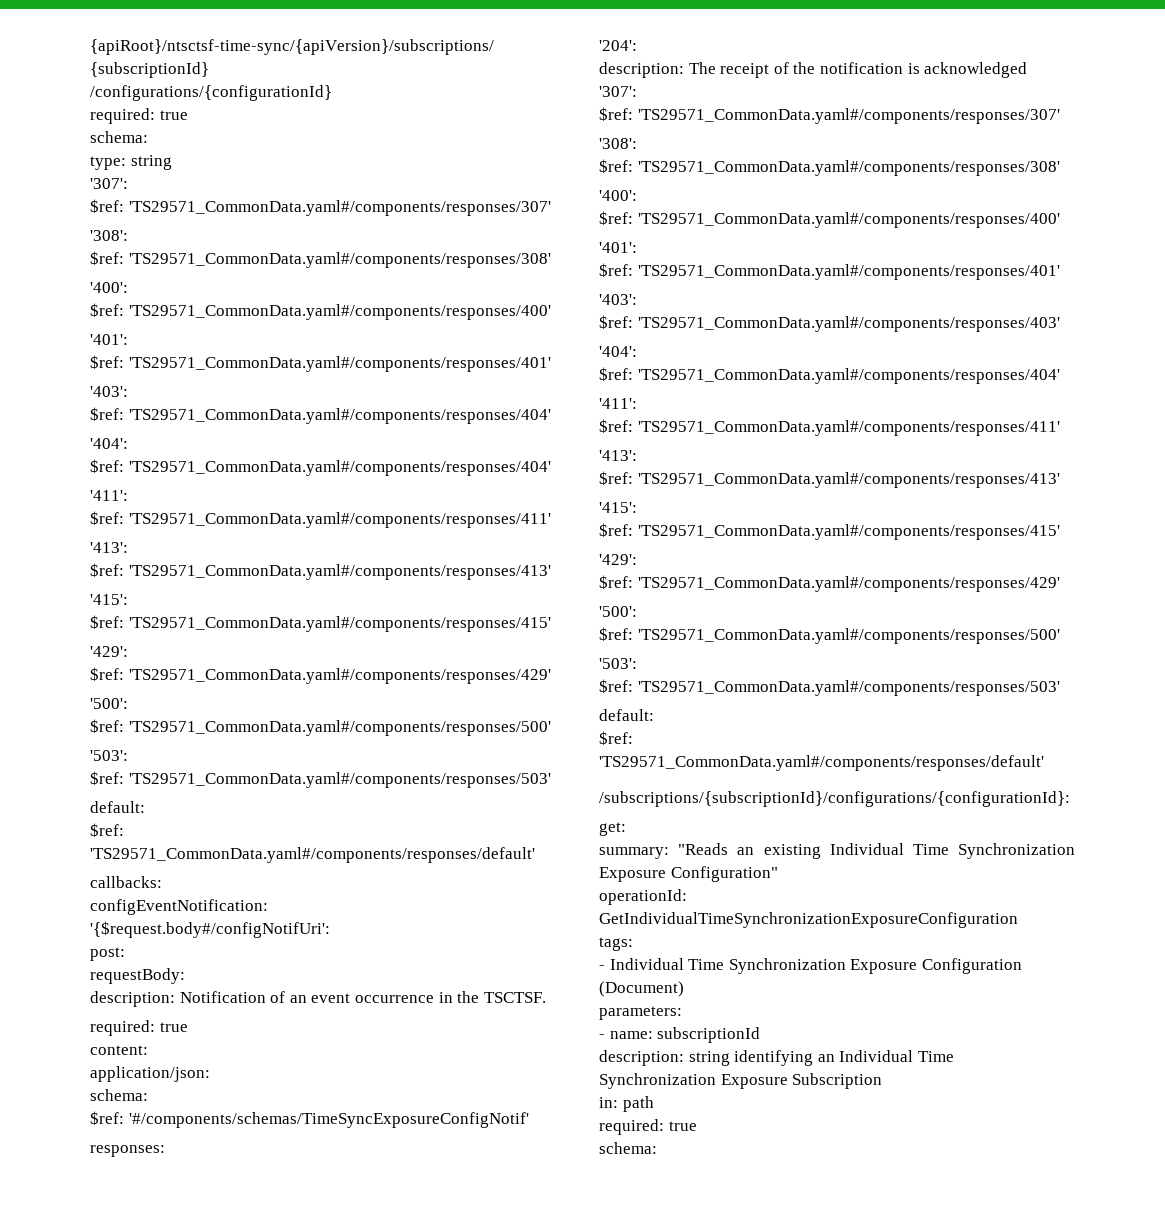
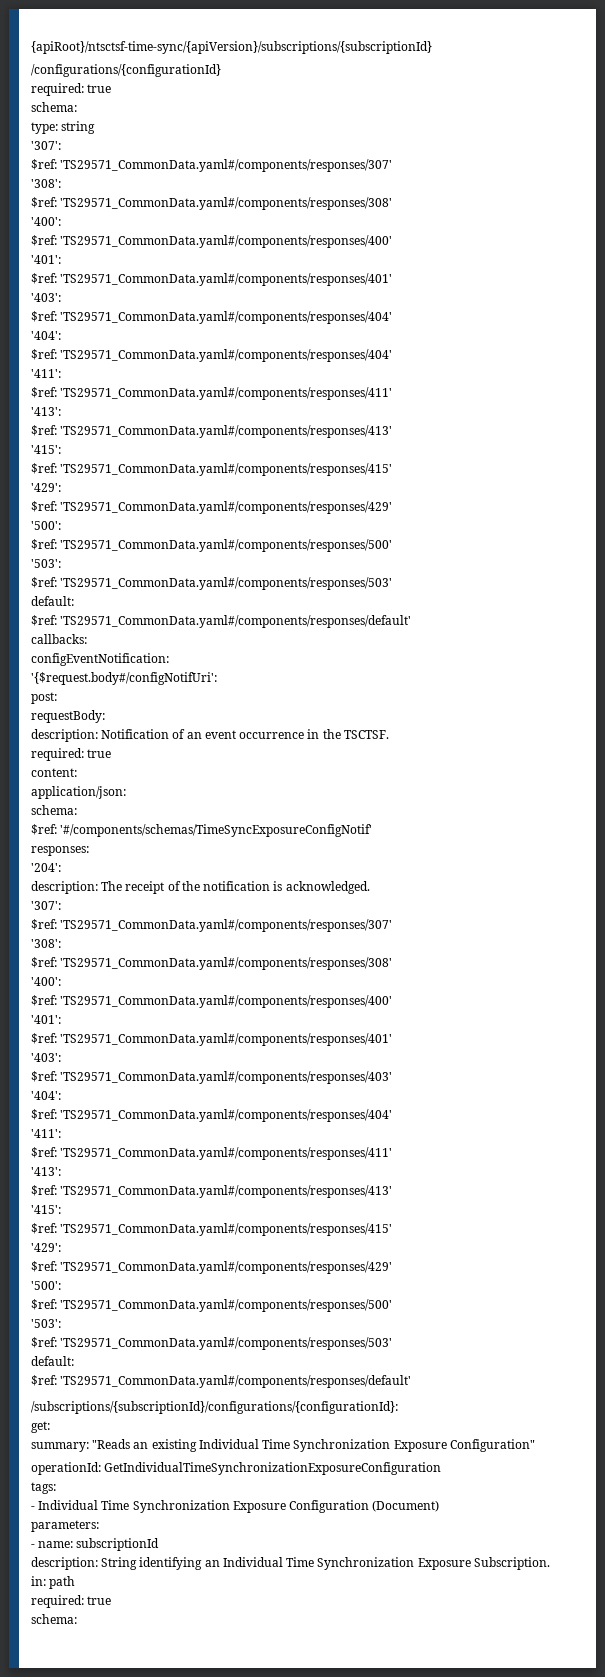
- description: The receipt of the notification is acknowledged
+ description: The receipt of the notification is acknowledged.
- description: string identifying an Individual Time Synchronization Exposure Subscription
+ description: String identifying an Individual Time Synchronization Exposure Subscription.

